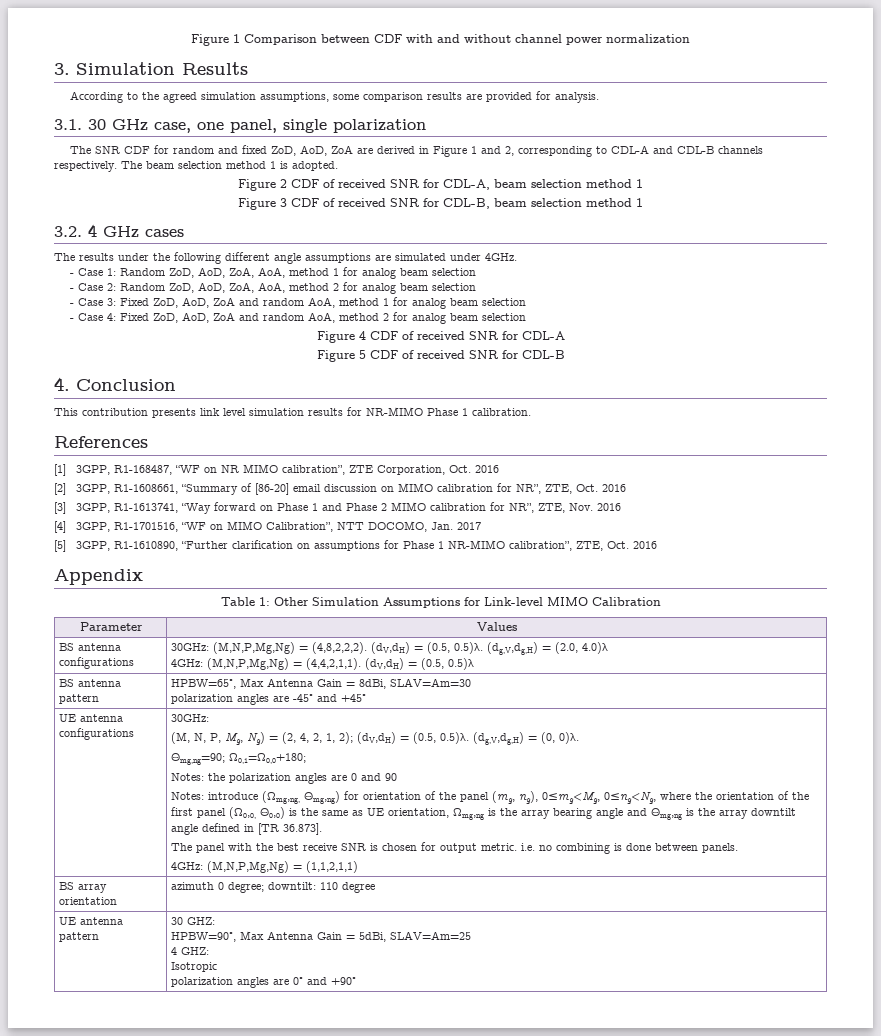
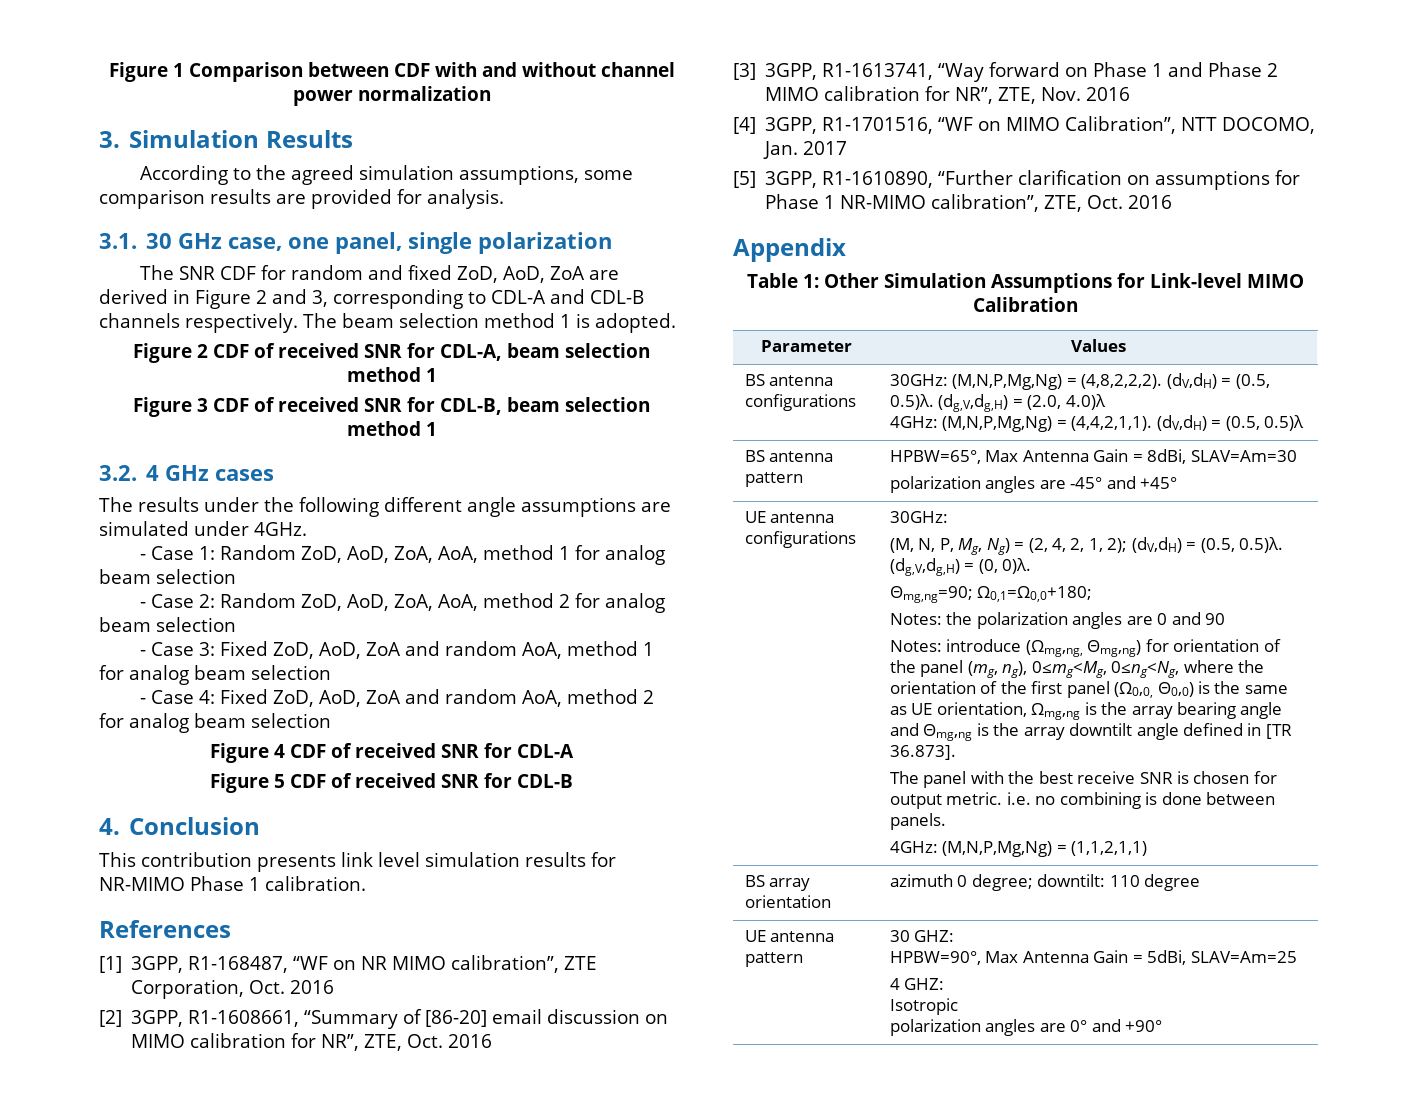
- The SNR CDF for random and fixed ZoD, AoD, ZoA are derived in Figure 1 and 2, corresponding to CDL-A and CDL-B channels respectively.
+ The SNR CDF for random and fixed ZoD, AoD, ZoA are derived in Figure 2 and 3, corresponding to CDL-A and CDL-B channels respectively.

